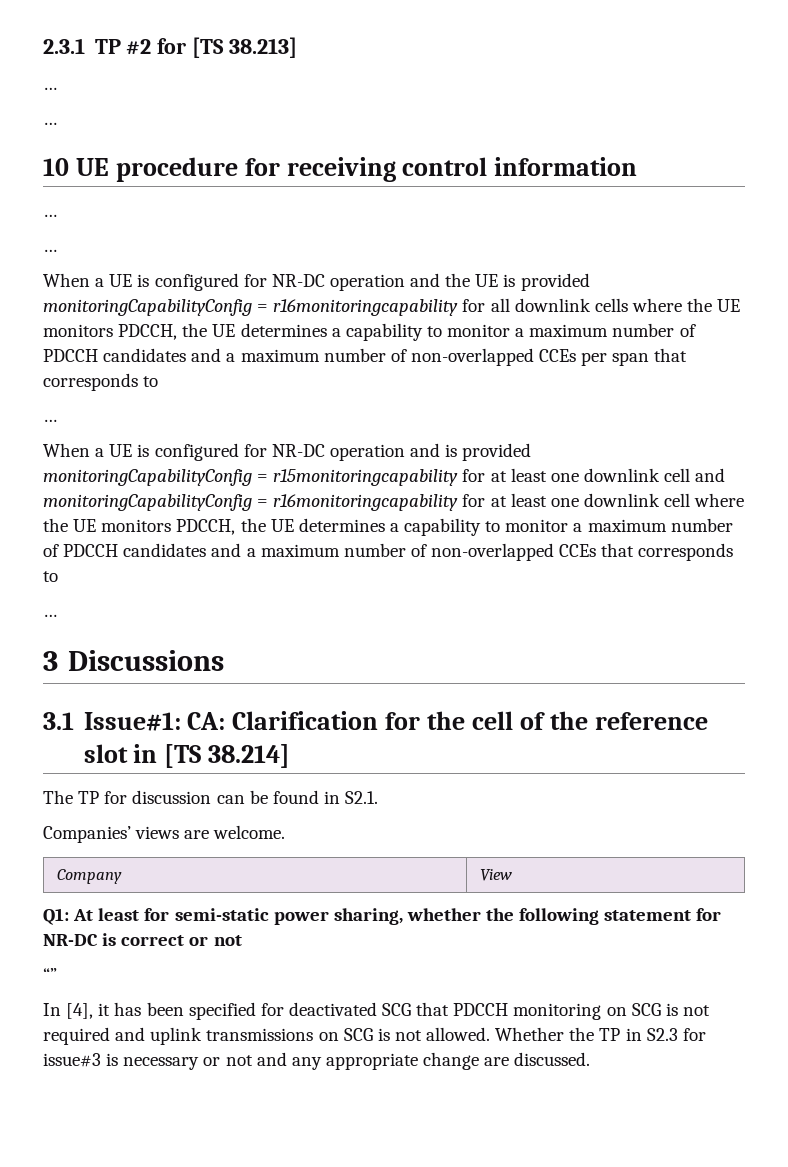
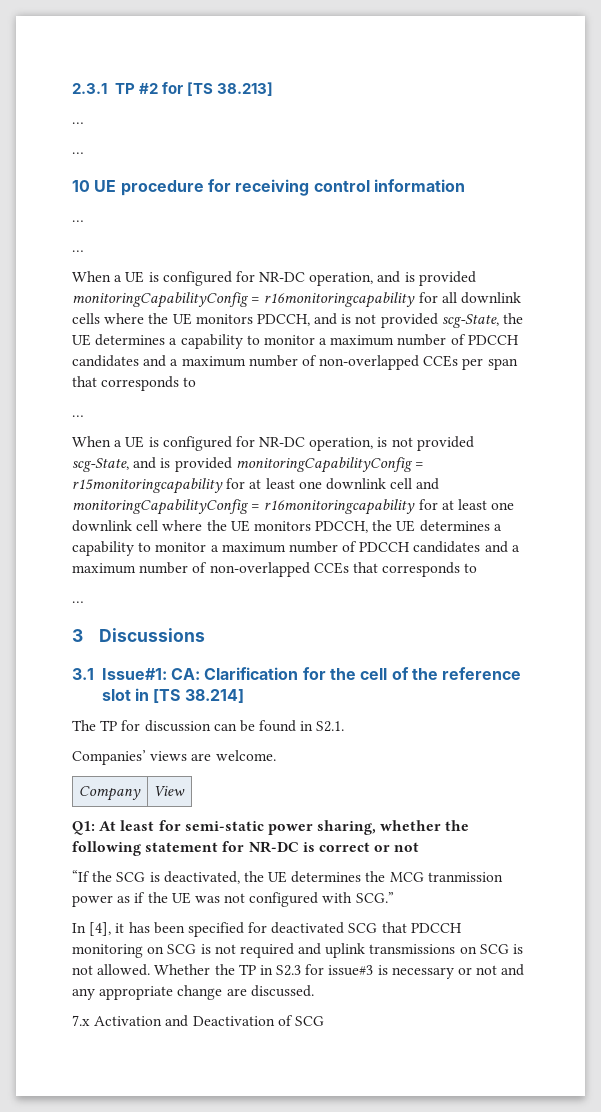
- When a UE is configured for NR-DC operation and the UE is provided monitoringCapabilityConfig = r16monitoringcapability for all downlink cells where the UE monitors PDCCH, the UE determines a capability to monitor a maximum number of PDCCH candidates and a maximum number of non-overlapped CCEs per span that corresponds to
+ When a UE is configured for NR-DC operation, and is provided monitoringCapabilityConfig = r16monitoringcapability for all downlink cells where the UE monitors PDCCH, and is not provided scg-State, the UE determines a capability to monitor a maximum number of PDCCH candidates and a maximum number of non-overlapped CCEs per span that corresponds to
- When a UE is configured for NR-DC operation and is provided monitoringCapabilityConfig = r15monitoringcapability for at least one downlink cell and monitoringCapabilityConfig = r16monitoringcapability for at least one downlink cell where the UE monitors PDCCH, the UE determines a capability to monitor a maximum number of PDCCH candidates and a maximum number of non-overlapped CCEs that corresponds to
+ When a UE is configured for NR-DC operation, is not provided scg-State, and is provided monitoringCapabilityConfig = r15monitoringcapability for at least one downlink cell and monitoringCapabilityConfig = r16monitoringcapability for at least one downlink cell where the UE monitors PDCCH, the UE determines a capability to monitor a maximum number of PDCCH candidates and a maximum number of non-overlapped CCEs that corresponds to
- “”
+ “If the SCG is deactivated, the UE determines the MCG tranmission power as if the UE was not configured with SCG.”
+ 7.x Activation and Deactivation of SCG

